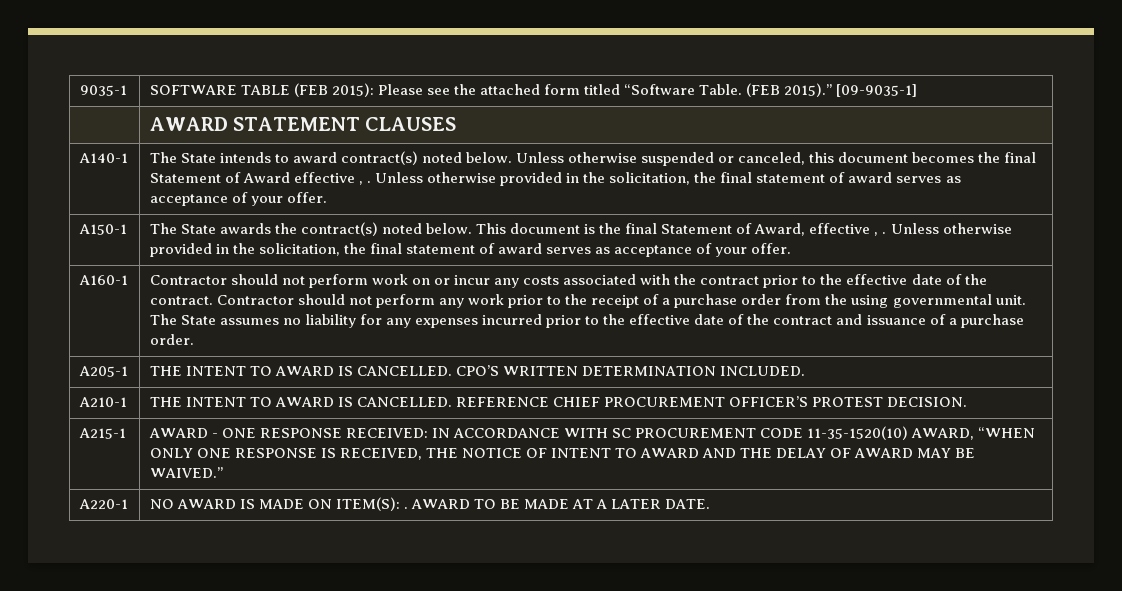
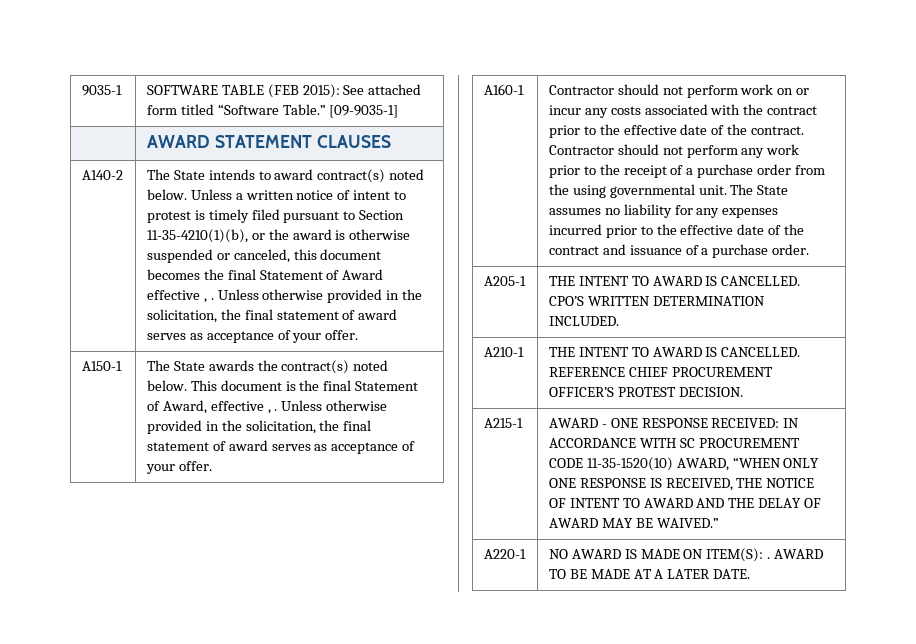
- 9035-1 | SOFTWARE TABLE (FEB 2015): Please see the attached form titled “Software Table. (FEB 2015).” [09-9035-1]
+ 9035-1 | SOFTWARE TABLE (FEB 2015): See attached form titled “Software Table.” [09-9035-1]
- A140-1
+ A140-2
- Unless otherwise suspended or canceled, this document becomes the final Statement of Award effective , .
+ Unless a written notice of intent to protest is timely filed pursuant to Section 11-35-4210(1)(b), or the award is otherwise suspended or canceled, this document becomes the final Statement of Award effective , .

